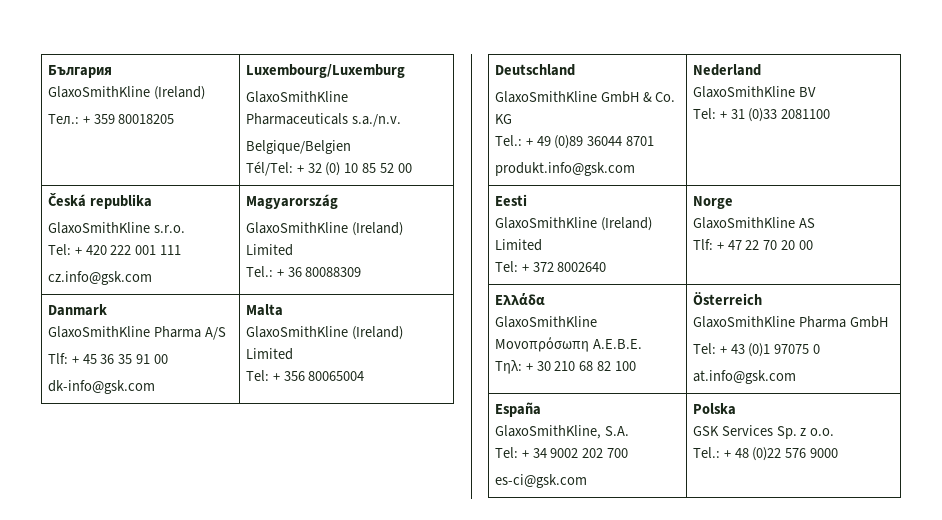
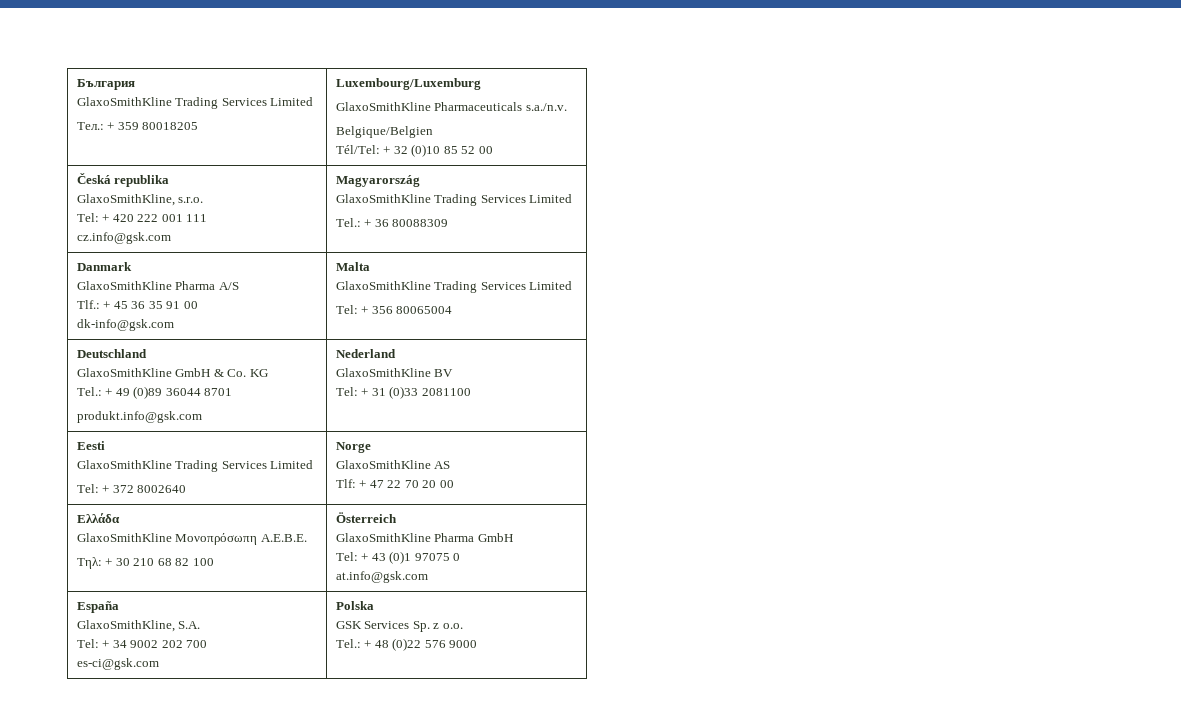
  България
- GlaxoSmithKline (Ireland)
+ GlaxoSmithKline Trading Services Limited
  Teл.: + 359 80018205 | Luxembourg/Luxemburg
  GlaxoSmithKline Pharmaceuticals s.a./n.v.
  Belgique/Belgien
- Tél/Tel: + 32 (0) 10 85 52 00
+ Tél/Tel: + 32 (0)10 85 52 00
  Česká republika
- GlaxoSmithKline s.r.o.
+ GlaxoSmithKline, s.r.o.
  Tel: + 420 222 001 111
  cz.info@gsk.com | Magyarország
- GlaxoSmithKline (Ireland) Limited
+ GlaxoSmithKline Trading Services Limited
  Danmark
  GlaxoSmithKline Pharma A/S
- Tlf: + 45 36 35 91 00
+ Tlf.: + 45 36 35 91 00
  dk-info@gsk.com | Malta
- GlaxoSmithKline (Ireland) Limited
+ GlaxoSmithKline Trading Services Limited
  Eesti
- GlaxoSmithKline (Ireland) Limited
+ GlaxoSmithKline Trading Services Limited

